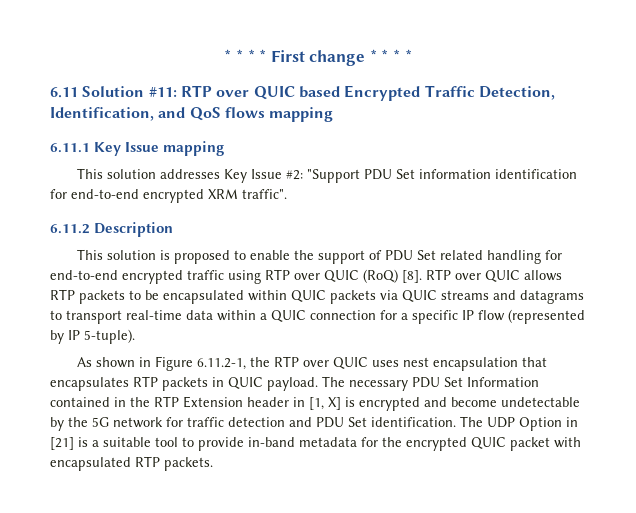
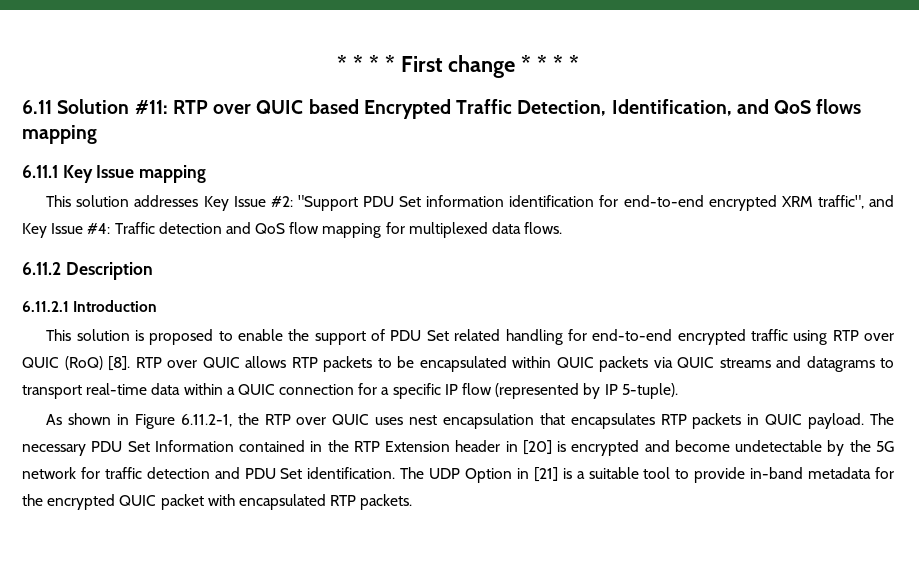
- This solution addresses Key Issue #2: "Support PDU Set information identification for end-to-end encrypted XRM traffic".
+ This solution addresses Key Issue #2: "Support PDU Set information identification for end-to-end encrypted XRM traffic", and Key Issue #4: Traffic detection and QoS flow mapping for multiplexed data flows.
+ 6.11.2.1 Introduction
- The necessary PDU Set Information contained in the RTP Extension header in [1, X] is encrypted and become undetectable by the 5G network for traffic detection and PDU Set identification.
+ The necessary PDU Set Information contained in the RTP Extension header in [20] is encrypted and become undetectable by the 5G network for traffic detection and PDU Set identification.

